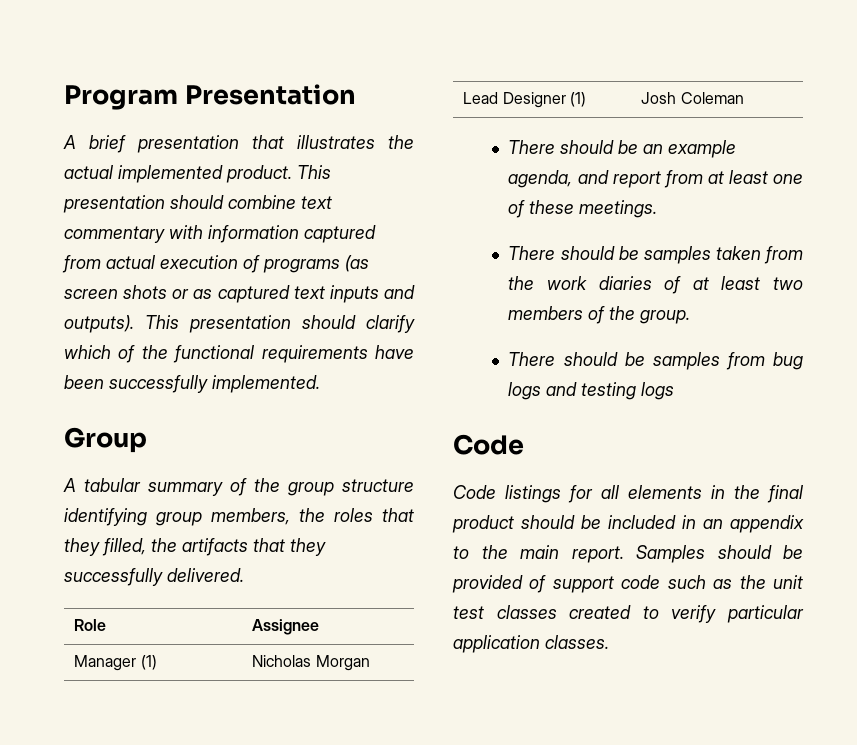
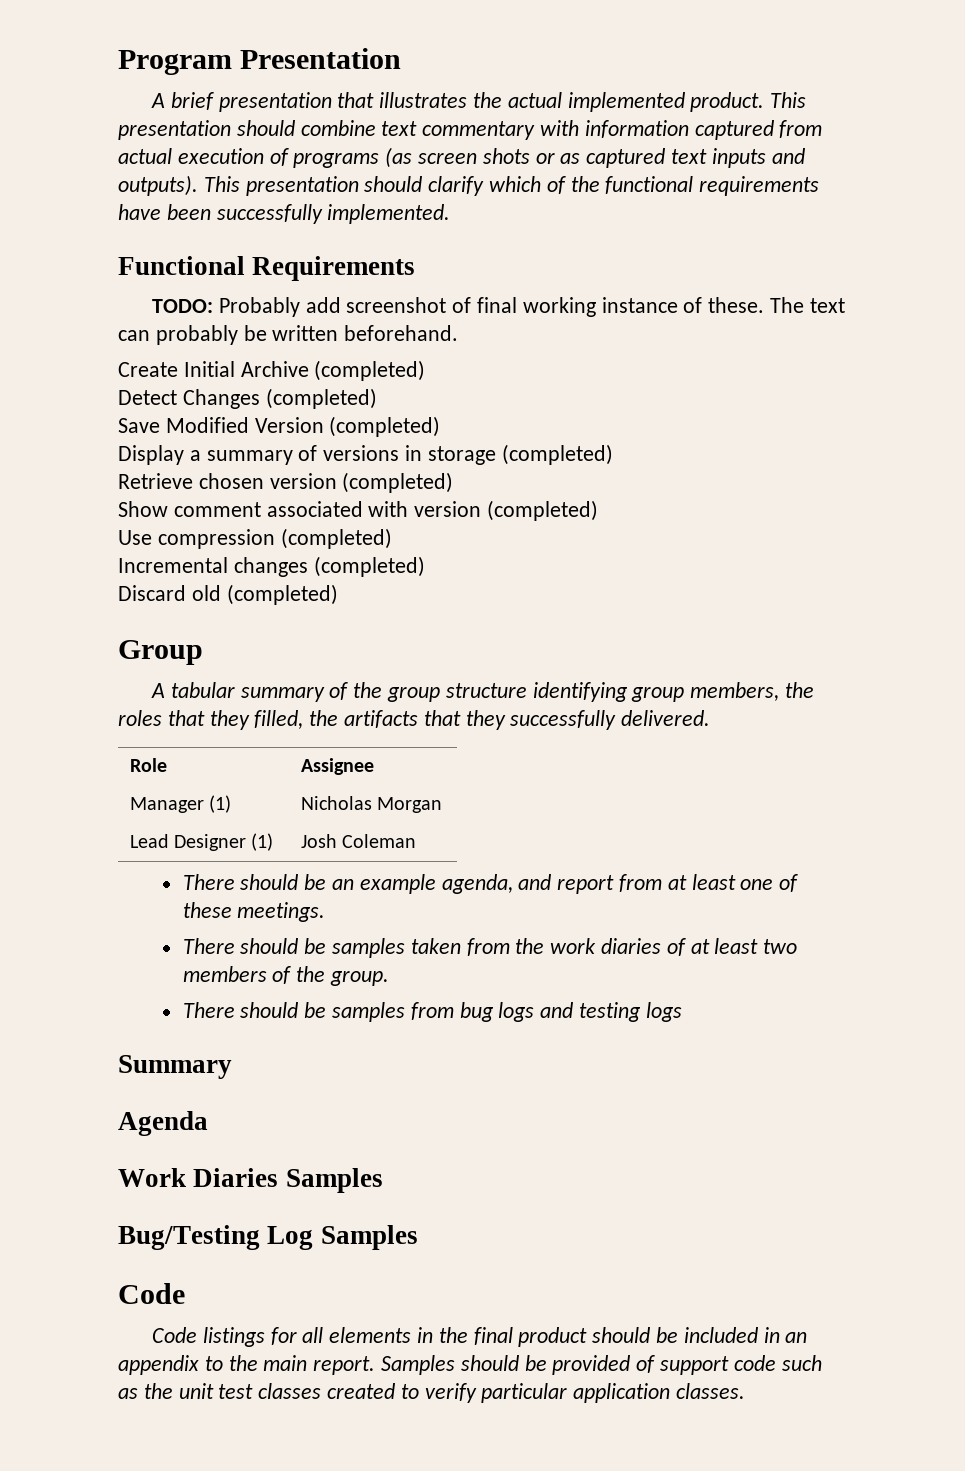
+ Functional Requirements
+ TODO: Probably add screenshot of final working instance of these. The text can probably be written beforehand.
+ Create Initial Archive (completed)
+ Detect Changes (completed)
+ Save Modified Version (completed)
+ Display a summary of versions in storage (completed)
+ Retrieve chosen version (completed)
+ Show comment associated with version (completed)
+ Use compression (completed)
+ Incremental changes (completed)
+ Discard old (completed)
+ Summary
+ Agenda
+ Work Diaries Samples
+ Bug/Testing Log Samples

